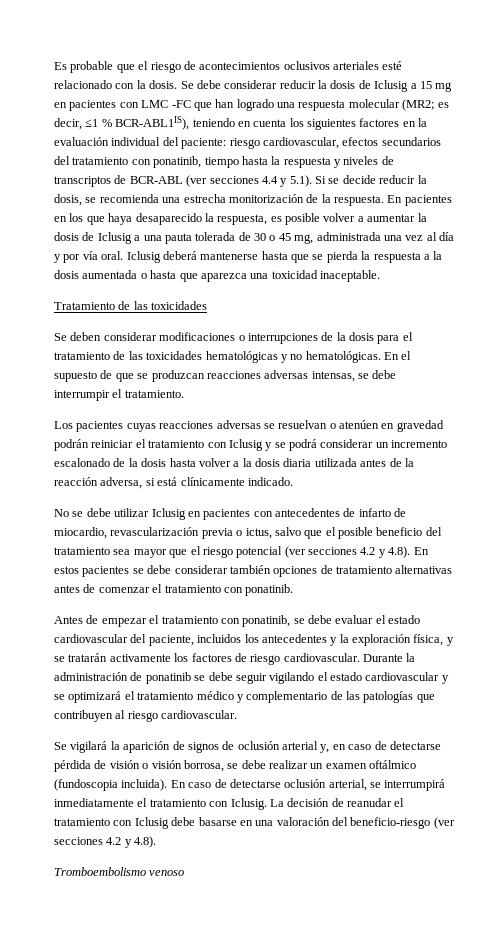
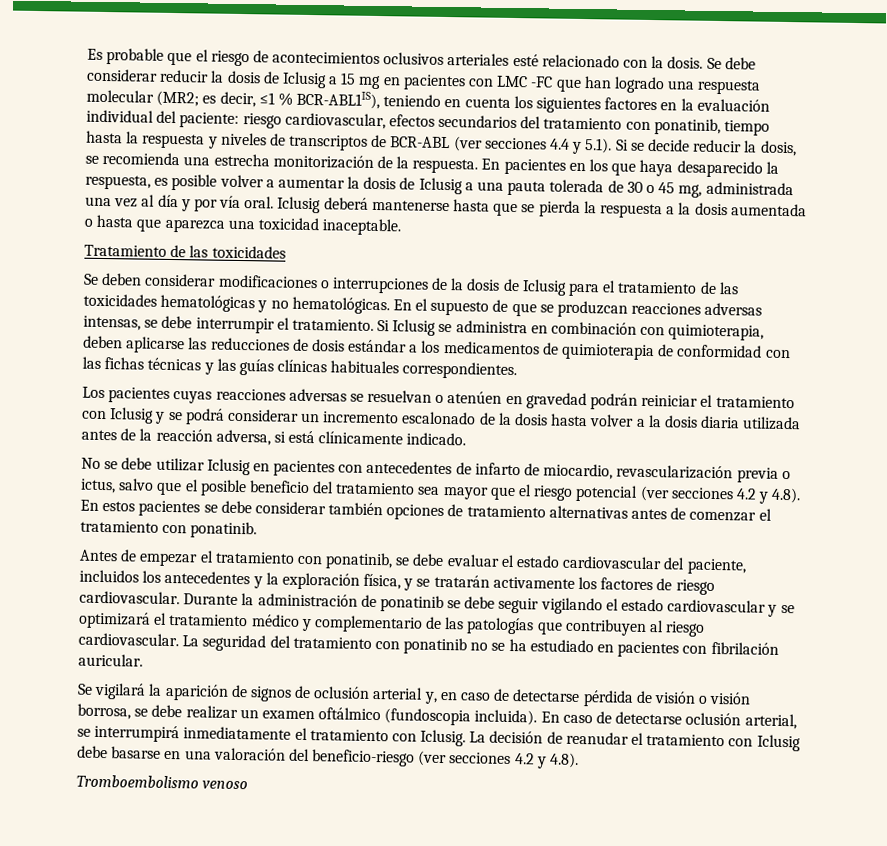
- Se deben considerar modificaciones o interrupciones de la dosis para el tratamiento de las toxicidades hematológicas y no hematológicas.
+ Se deben considerar modificaciones o interrupciones de la dosis de Iclusig para el tratamiento de las toxicidades hematológicas y no hematológicas.
+ Si Iclusig se administra en combinación con quimioterapia, deben aplicarse las reducciones de dosis estándar a los medicamentos de quimioterapia de conformidad con las fichas técnicas y las guías clínicas habituales correspondientes.
+ La seguridad del tratamiento con ponatinib no se ha estudiado en pacientes con fibrilación auricular.

